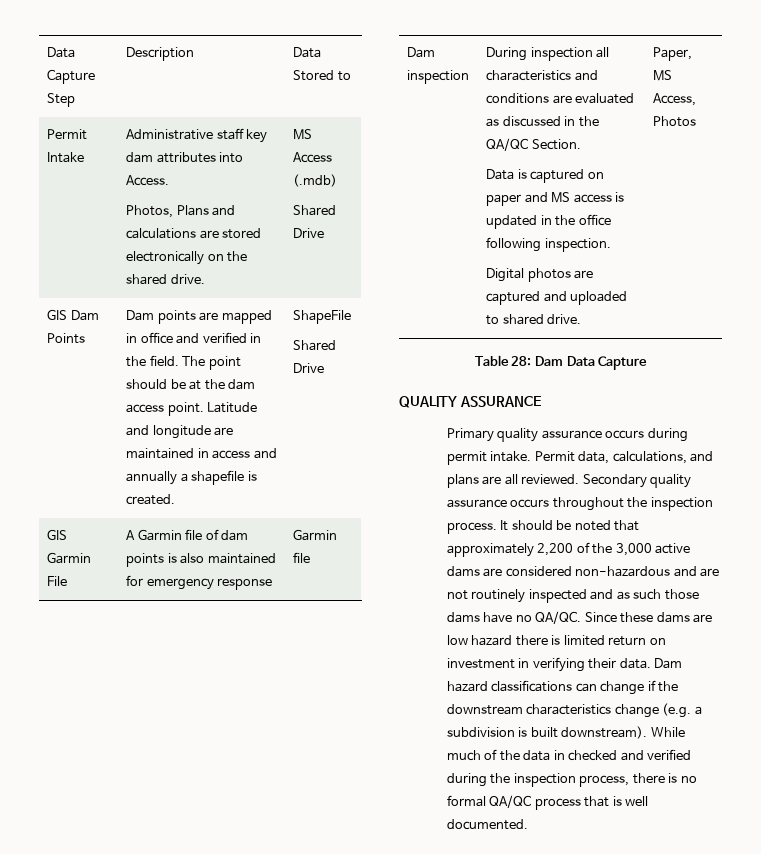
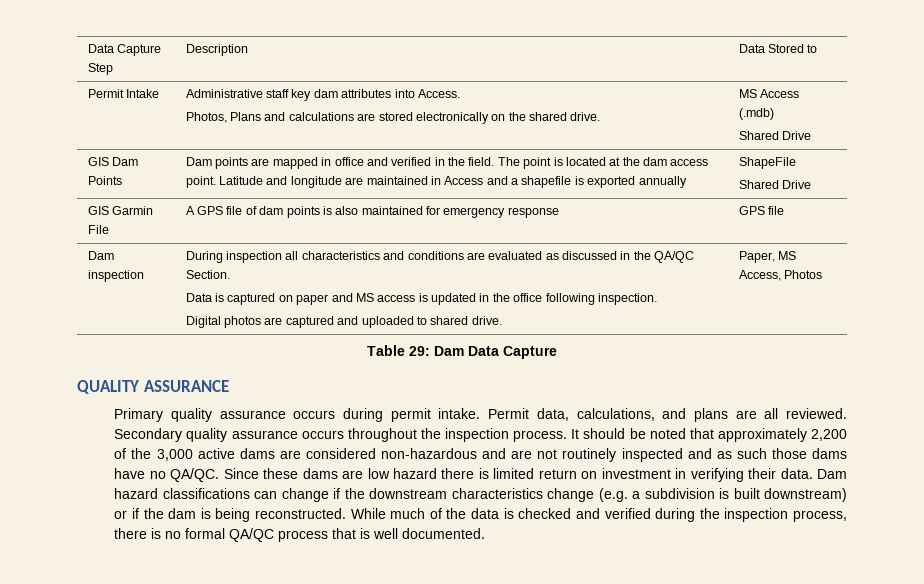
- GIS Dam Points | Dam points are mapped in office and verified in the field. The point should be at the dam access point. Latitude and longitude are maintained in access and annually a shapefile is created. | ShapeFile
+ GIS Dam Points | Dam points are mapped in office and verified in the field. The point is located at the dam access point. Latitude and longitude are maintained in Access and a shapefile is exported annually | ShapeFile
- GIS Garmin File | A Garmin file of dam points is also maintained for emergency response | Garmin file
+ GIS Garmin File | A GPS file of dam points is also maintained for emergency response | GPS file
- Table 28: Dam Data Capture
+ Table 29: Dam Data Capture
- Dam hazard classifications can change if the downstream characteristics change (e.g. a subdivision is built downstream).
+ Dam hazard classifications can change if the downstream characteristics change (e.g. a subdivision is built downstream) or if the dam is being reconstructed.
- While much of the data in checked and verified during the inspection process, there is no formal QA/QC process that is well documented.
+ While much of the data is checked and verified during the inspection process, there is no formal QA/QC process that is well documented.

